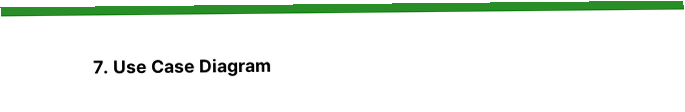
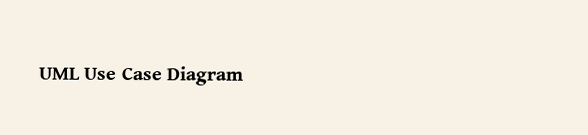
- 7. Use Case Diagram
+ UML Use Case Diagram

